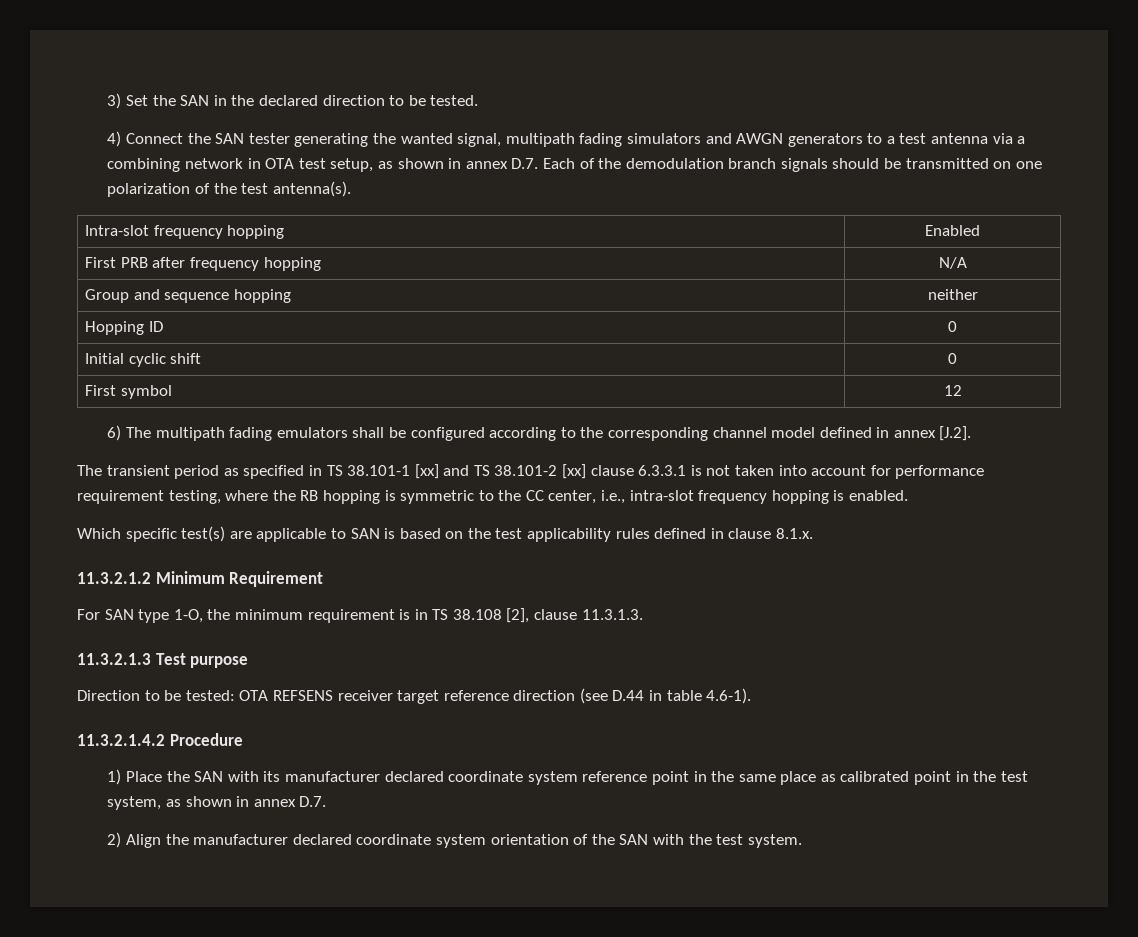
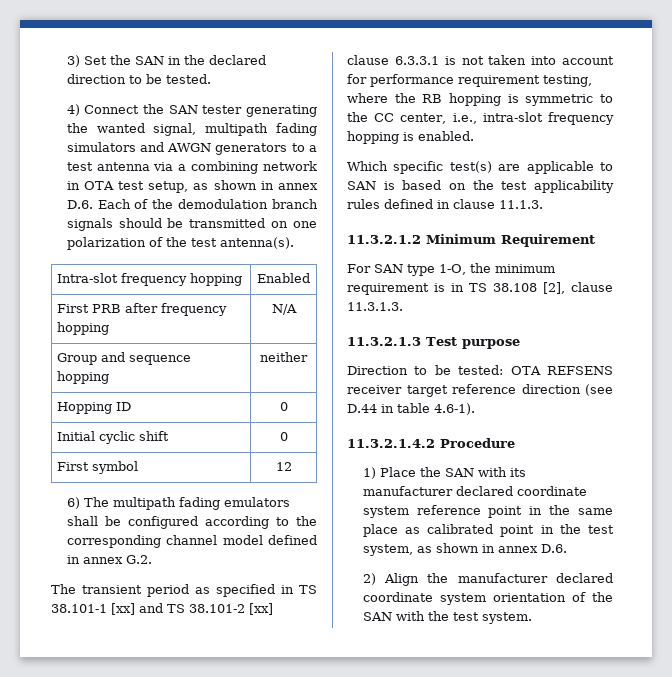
- 4) Connect the SAN tester generating the wanted signal, multipath fading simulators and AWGN generators to a test antenna via a combining network in OTA test setup, as shown in annex D.7. Each of the demodulation branch signals should be transmitted on one polarization of the test antenna(s).
+ 4) Connect the SAN tester generating the wanted signal, multipath fading simulators and AWGN generators to a test antenna via a combining network in OTA test setup, as shown in annex D.6. Each of the demodulation branch signals should be transmitted on one polarization of the test antenna(s).
- 6) The multipath fading emulators shall be configured according to the corresponding channel model defined in annex [J.2].
+ 6) The multipath fading emulators shall be configured according to the corresponding channel model defined in annex G.2.
- Which specific test(s) are applicable to SAN is based on the test applicability rules defined in clause 8.1.x.
+ Which specific test(s) are applicable to SAN is based on the test applicability rules defined in clause 11.1.3.
- 1) Place the SAN with its manufacturer declared coordinate system reference point in the same place as calibrated point in the test system, as shown in annex D.7.
+ 1) Place the SAN with its manufacturer declared coordinate system reference point in the same place as calibrated point in the test system, as shown in annex D.6.

